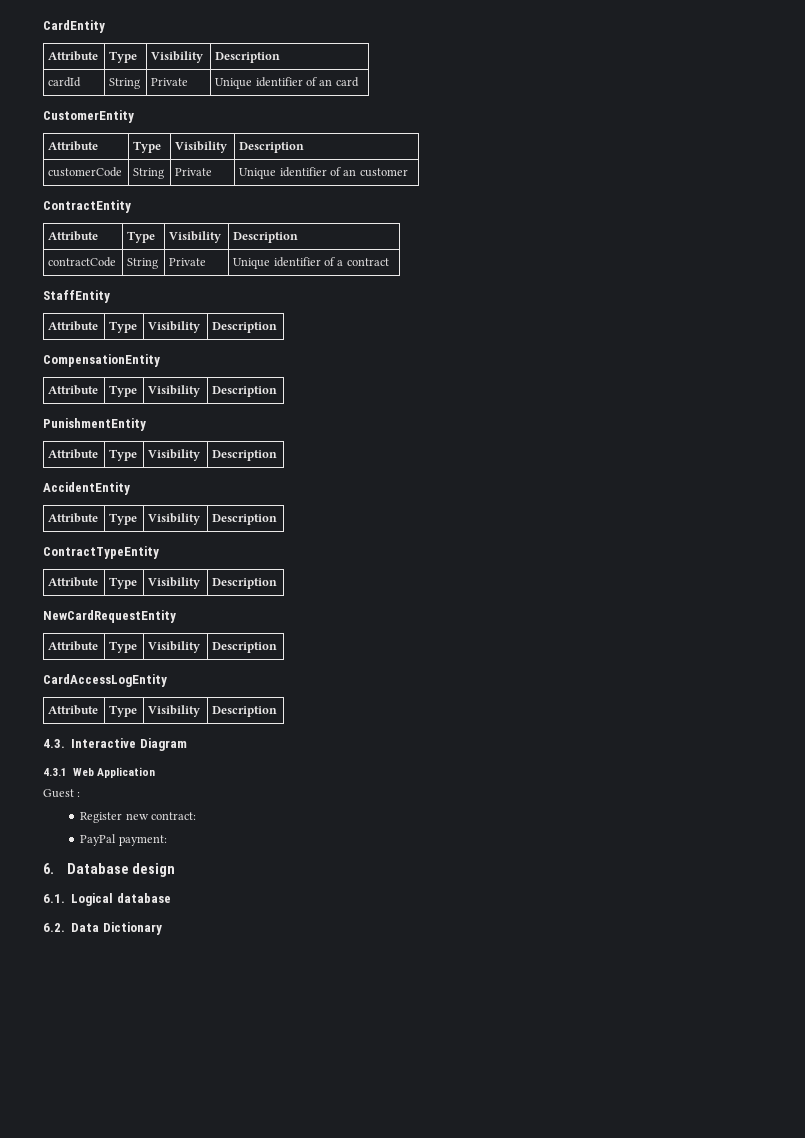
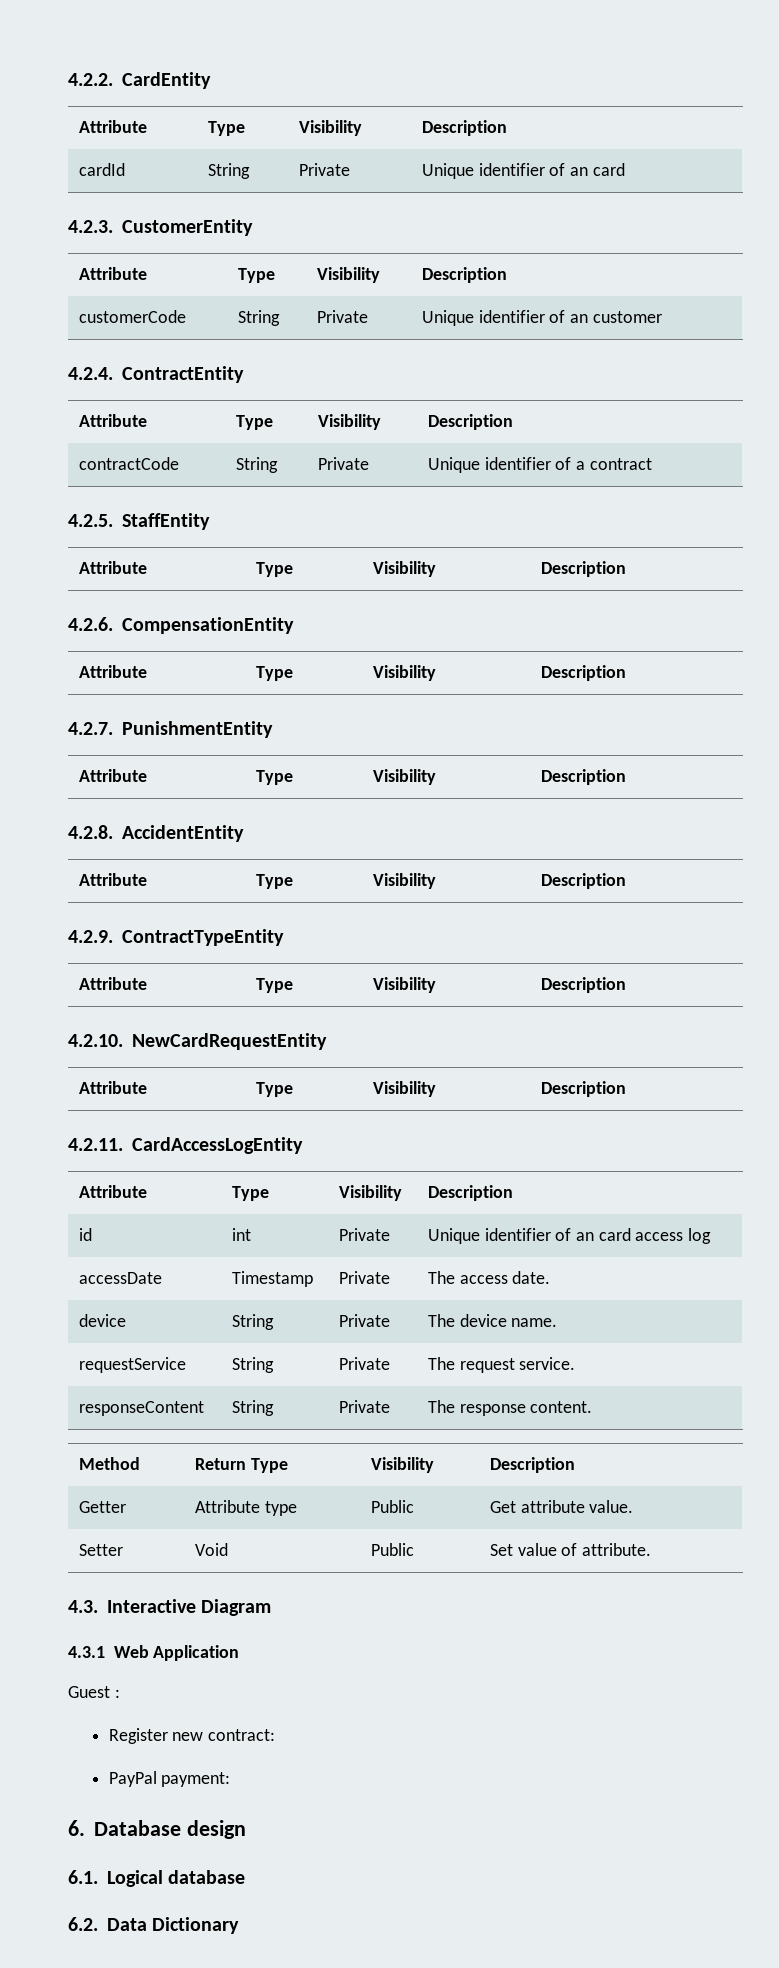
- CardEntity
+ 4.2.2. CardEntity
- CustomerEntity
+ 4.2.3. CustomerEntity
- ContractEntity
+ 4.2.4. ContractEntity
- StaffEntity
+ 4.2.5. StaffEntity
- CompensationEntity
+ 4.2.6. CompensationEntity
- PunishmentEntity
+ 4.2.7. PunishmentEntity
- AccidentEntity
+ 4.2.8. AccidentEntity
- ContractTypeEntity
+ 4.2.9. ContractTypeEntity
- NewCardRequestEntity
+ 4.2.10. NewCardRequestEntity
- CardAccessLogEntity
+ 4.2.11. CardAccessLogEntity
+ id | int | Private | Unique identifier of an card access log
+ accessDate | Timestamp | Private | The access date.
+ device | String | Private | The device name.
+ requestService | String | Private | The request service.
+ responseContent | String | Private | The response content.
+ Method | Return Type | Visibility | Description
+ Getter | Attribute type | Public | Get attribute value.
+ Setter | Void | Public | Set value of attribute.

